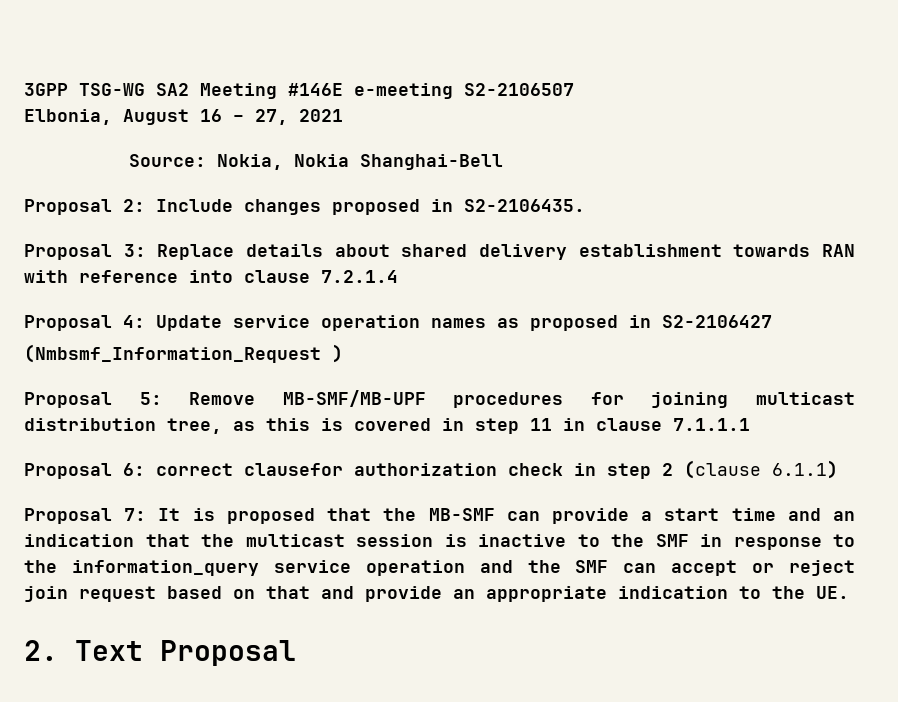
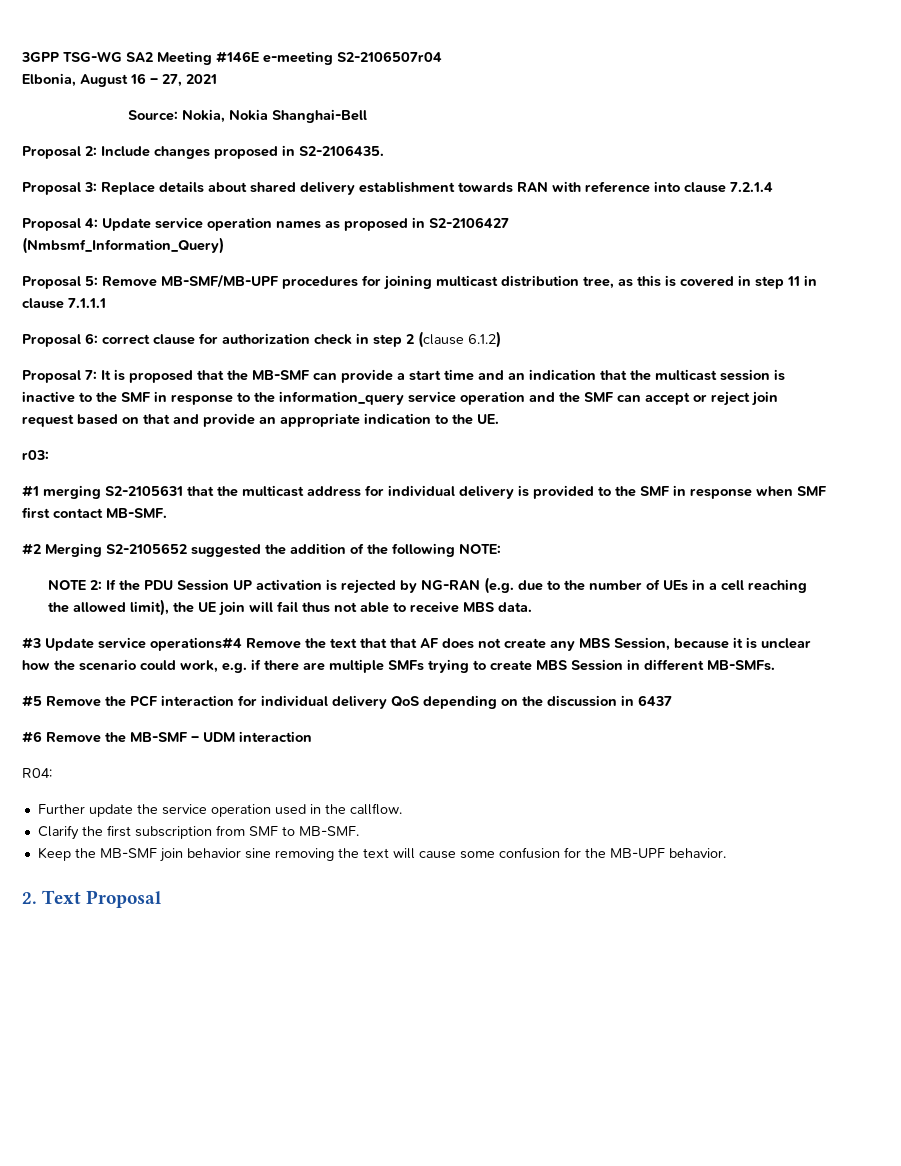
- 3GPP TSG-WG SA2 Meeting #146E e-meeting S2-2106507
+ 3GPP TSG-WG SA2 Meeting #146E e-meeting S2-2106507r04
- (Nmbsmf_Information_Request )
+ (Nmbsmf_Information_Query)
- Proposal 6: correct clausefor authorization check in step 2 (clause 6.1.1)
+ Proposal 6: correct clause for authorization check in step 2 (clause 6.1.2)
+ r03:
+ #1 merging S2-2105631 that the multicast address for individual delivery is provided to the SMF in response when SMF first contact MB-SMF.
+ #2 Merging S2-2105652 suggested the addition of the following NOTE:
+ NOTE 2: If the PDU Session UP activation is rejected by NG-RAN (e.g. due to the number of UEs in a cell reaching the allowed limit), the UE join will fail thus not able to receive MBS data.
+ #3 Update service operations#4 Remove the text that that AF does not create any MBS Session, because it is unclear how the scenario could work, e.g. if there are multiple SMFs trying to create MBS Session in different MB-SMFs.
+ #5 Remove the PCF interaction for individual delivery QoS depending on the discussion in 6437
+ #6 Remove the MB-SMF – UDM interaction
+ R04:
+ Further update the service operation used in the callflow.
+ Clarify the first subscription from SMF to MB-SMF.
+ Keep the MB-SMF join behavior sine removing the text will cause some confusion for the MB-UPF behavior.

